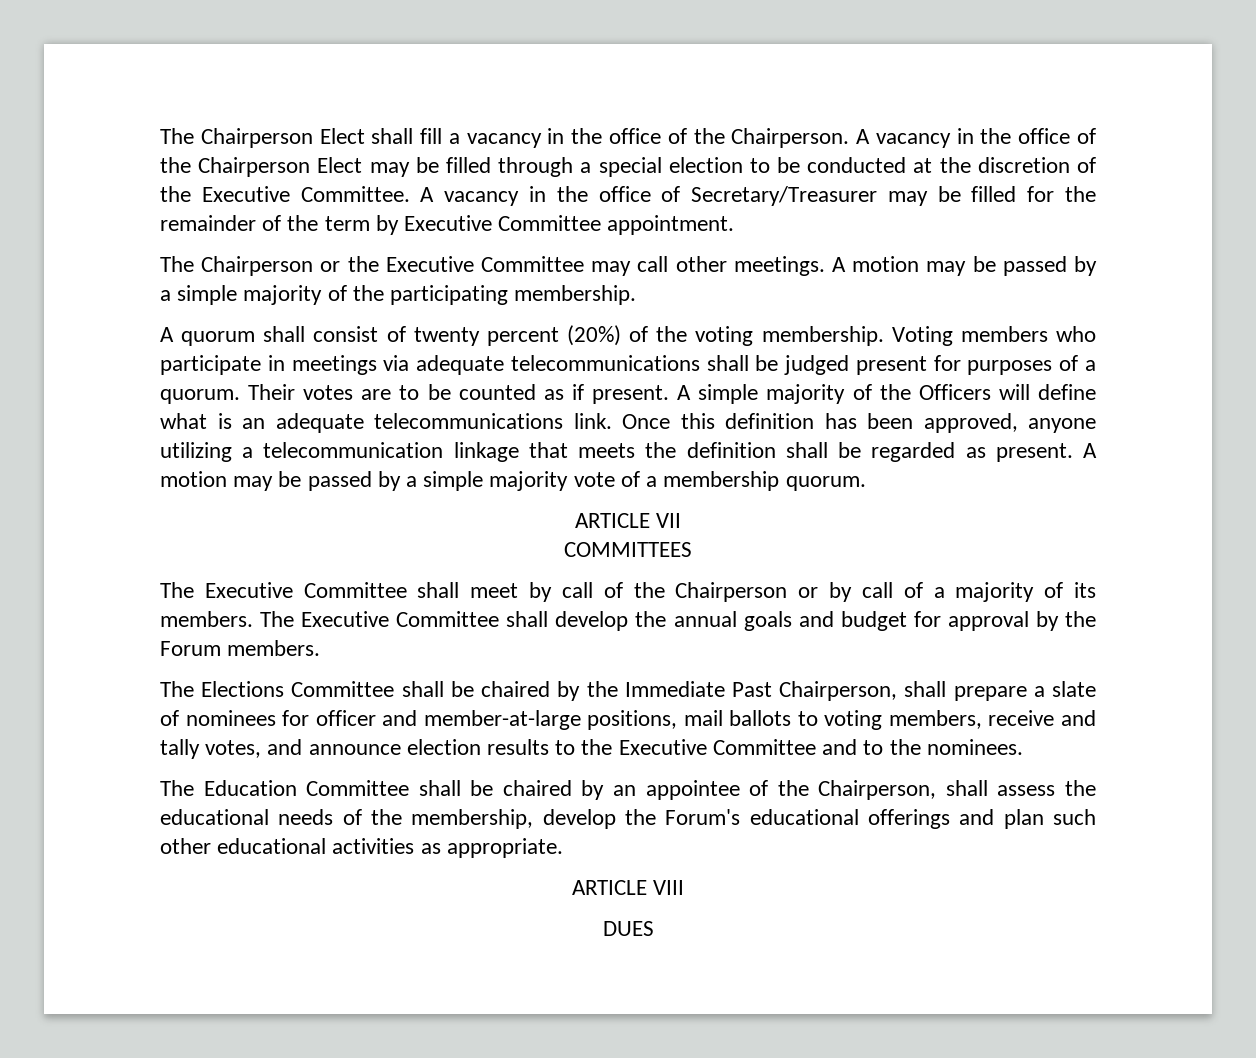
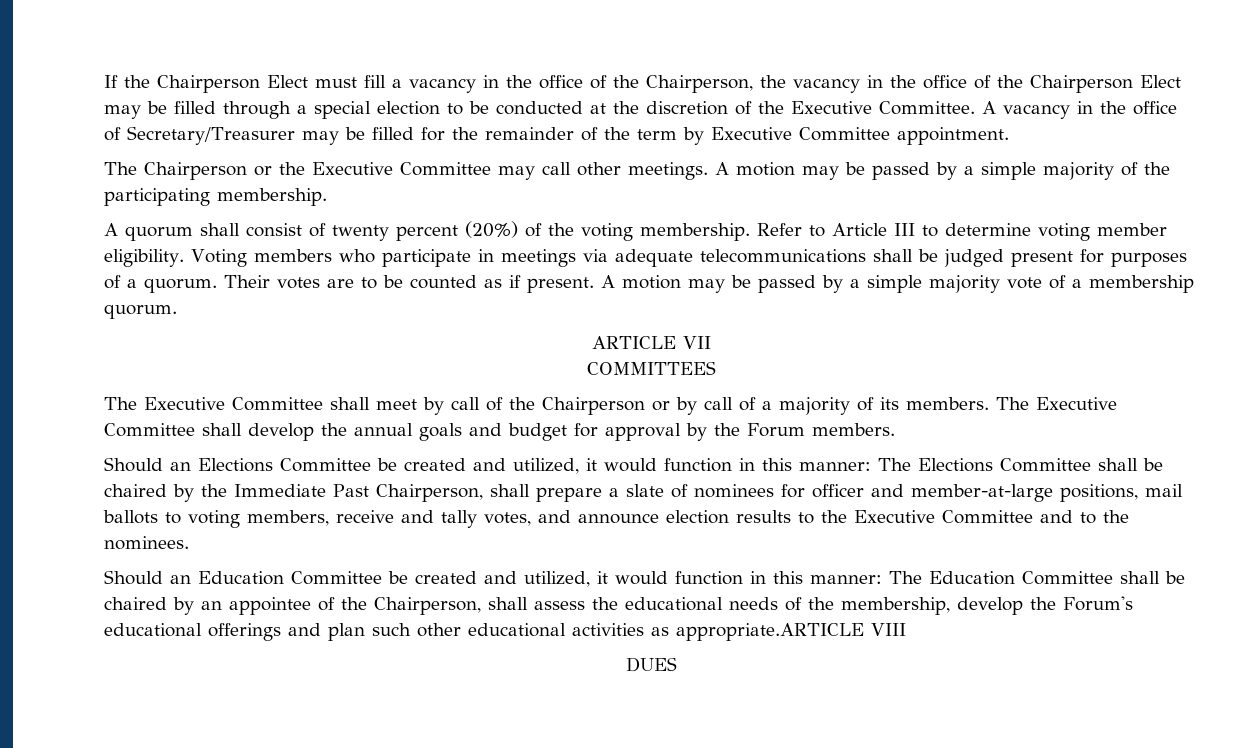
- The Chairperson Elect shall fill a vacancy in the office of the Chairperson. A vacancy in the office of the Chairperson Elect may be filled through a special election to be conducted at the discretion of the Executive Committee.
+ If the Chairperson Elect must fill a vacancy in the office of the Chairperson, the vacancy in the office of the Chairperson Elect may be filled through a special election to be conducted at the discretion of the Executive Committee.
+ Refer to Article III to determine voting member eligibility.
- A simple majority of the Officers will define what is an adequate telecommunications link. Once this definition has been approved, anyone utilizing a telecommunication linkage that meets the definition shall be regarded as present. A motion may be passed by a simple majority vote of a membership quorum.
+ A motion may be passed by a simple majority vote of a membership quorum.
- The Elections Committee shall be chaired by the Immediate Past Chairperson, shall prepare a slate of nominees for officer and member-at-large positions, mail ballots to voting members, receive and tally votes, and announce election results to the Executive Committee and to the nominees.
+ Should an Elections Committee be created and utilized, it would function in this manner: The Elections Committee shall be chaired by the Immediate Past Chairperson, shall prepare a slate of nominees for officer and member-at-large positions, mail ballots to voting members, receive and tally votes, and announce election results to the Executive Committee and to the nominees.
- The Education Committee shall be chaired by an appointee of the Chairperson, shall assess the educational needs of the membership, develop the Forum's educational offerings and plan such other educational activities as appropriate.
- ARTICLE VIII
+ Should an Education Committee be created and utilized, it would function in this manner: The Education Committee shall be chaired by an appointee of the Chairperson, shall assess the educational needs of the membership, develop the Forum's educational offerings and plan such other educational activities as appropriate.ARTICLE VIII

